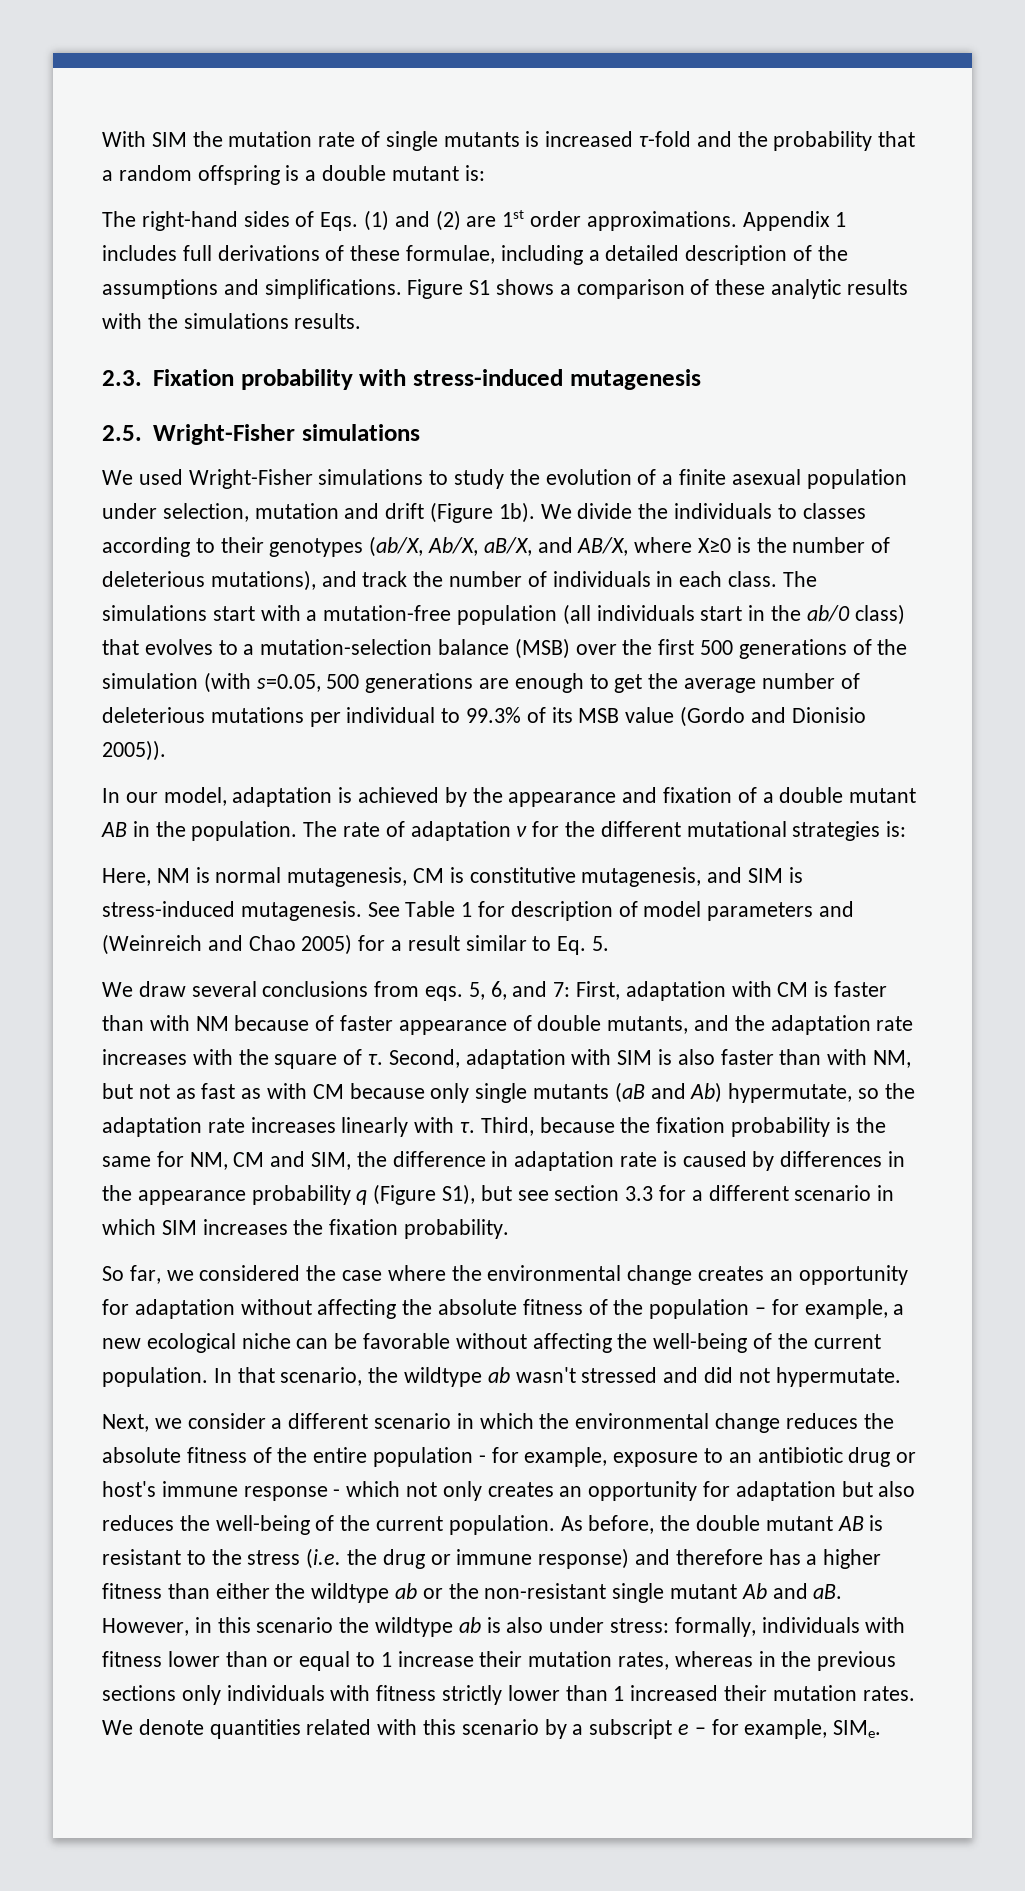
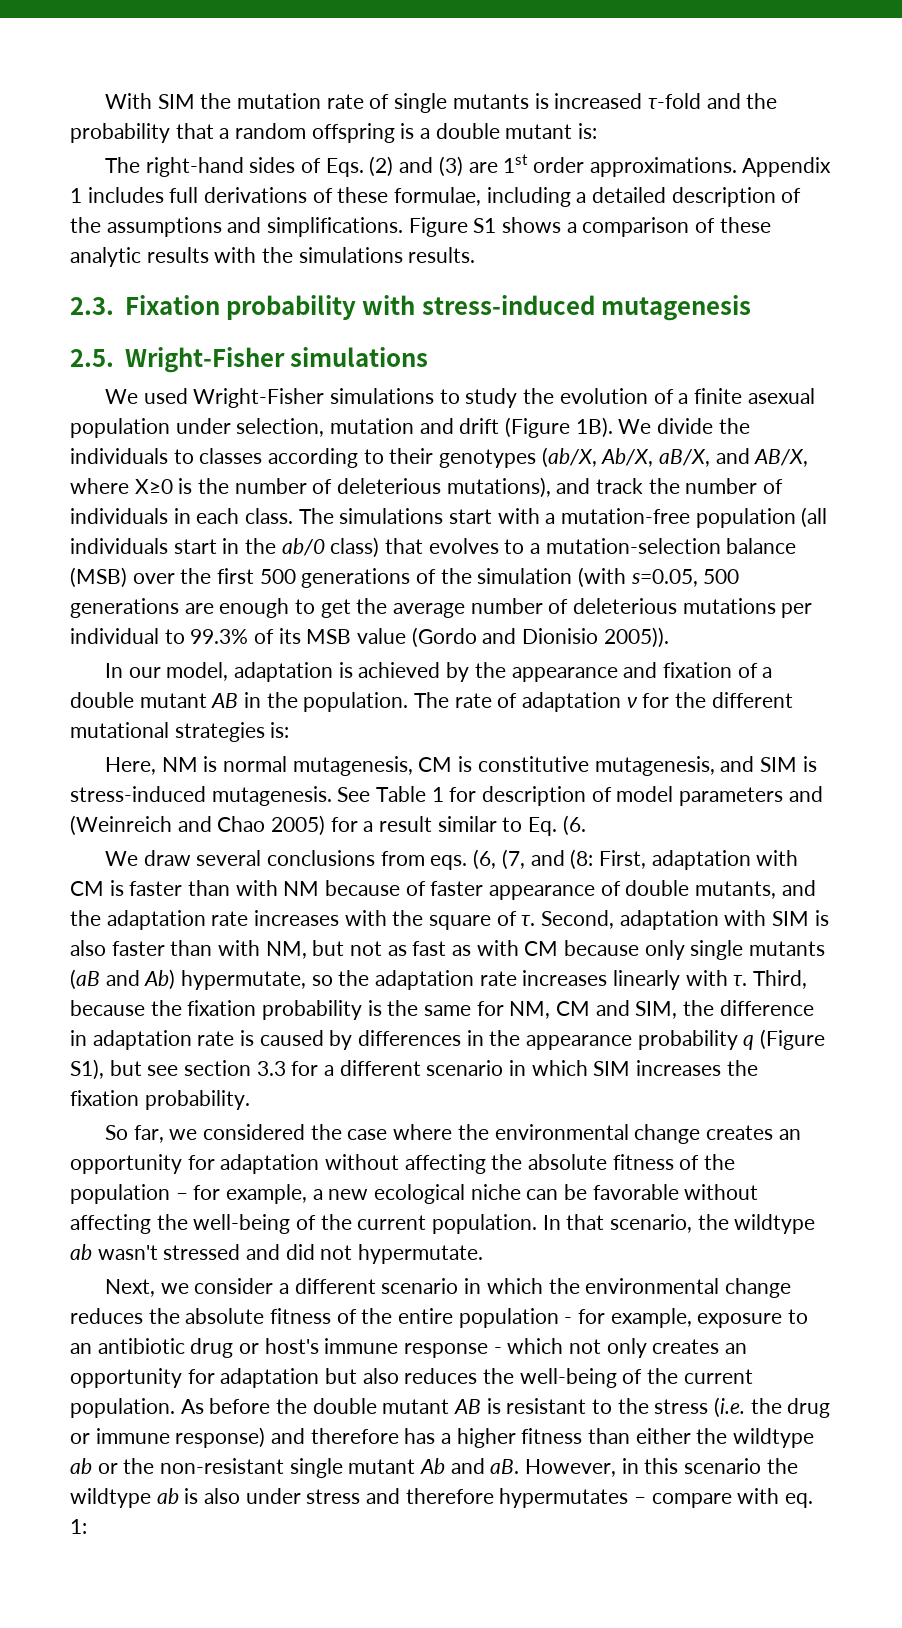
- The right-hand sides of Eqs. (1) and (2) are 1st order approximations.
+ The right-hand sides of Eqs. (2) and (3) are 1st order approximations.
- We used Wright-Fisher simulations to study the evolution of a finite asexual population under selection, mutation and drift (Figure 1b).
+ We used Wright-Fisher simulations to study the evolution of a finite asexual population under selection, mutation and drift (Figure 1B).
- See Table 1 for description of model parameters and (Weinreich and Chao 2005) for a result similar to Eq. 5.
+ See Table 1 for description of model parameters and (Weinreich and Chao 2005) for a result similar to Eq. (6.
- 5, 6, and 7: First, adaptation with CM is faster than with NM because of faster appearance of double mutants, and the adaptation rate increases with the square of τ.
+ (6, (7, and (8: First, adaptation with CM is faster than with NM because of faster appearance of double mutants, and the adaptation rate increases with the square of τ.
- As before, the double mutant AB is resistant to the stress (i.e. the drug or immune response) and therefore has a higher fitness than either the wildtype ab or the non-resistant single mutant Ab and aB.
+ As before the double mutant AB is resistant to the stress (i.e. the drug or immune response) and therefore has a higher fitness than either the wildtype ab or the non-resistant single mutant Ab and aB.
- However, in this scenario the wildtype ab is also under stress: formally, individuals with fitness lower than or equal to 1 increase their mutation rates, whereas in the previous sections only individuals with fitness strictly lower than 1 increased their mutation rates. We denote quantities related with this scenario by a subscript e – for example, SIMe.
+ However, in this scenario the wildtype ab is also under stress and therefore hypermutates – compare with eq. 1:

